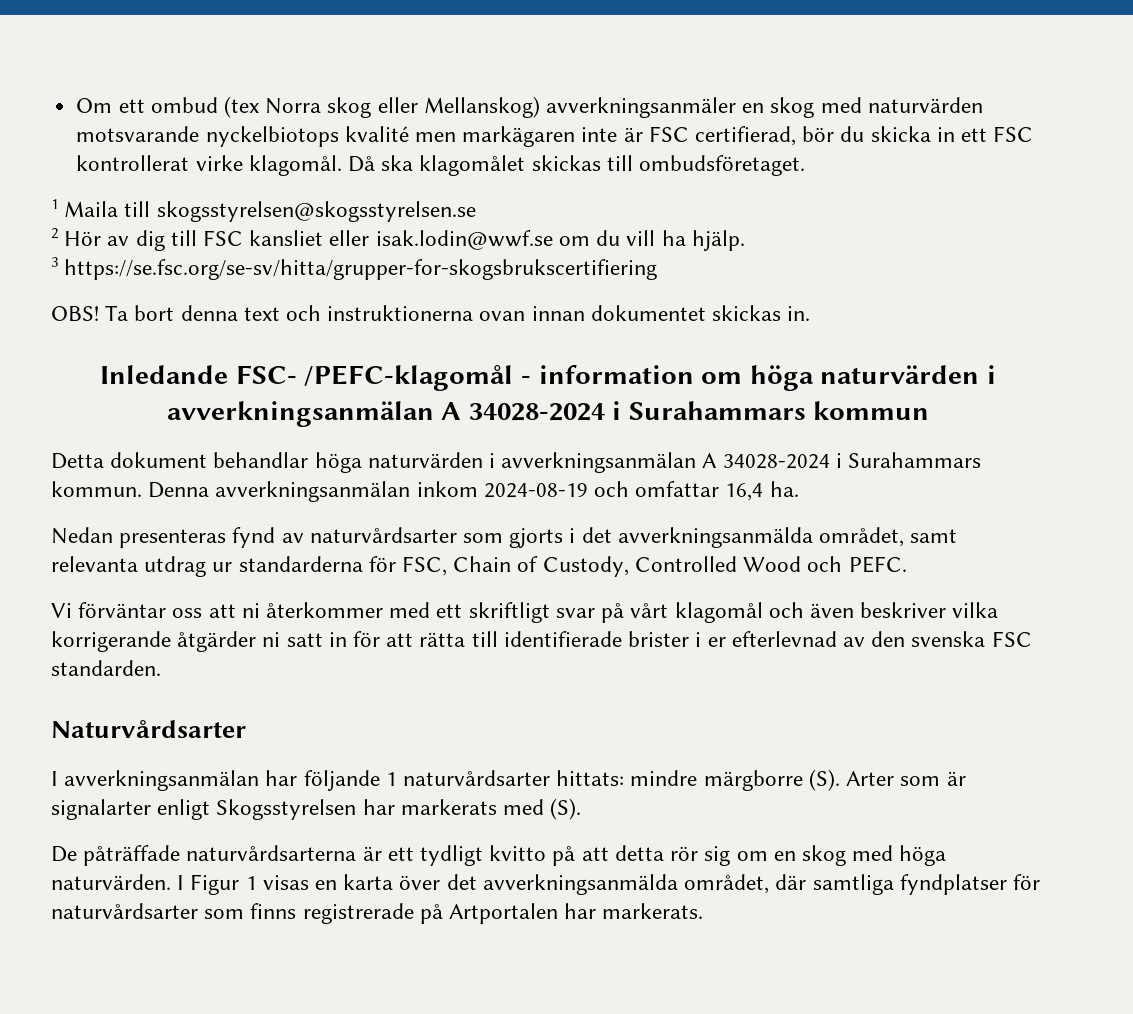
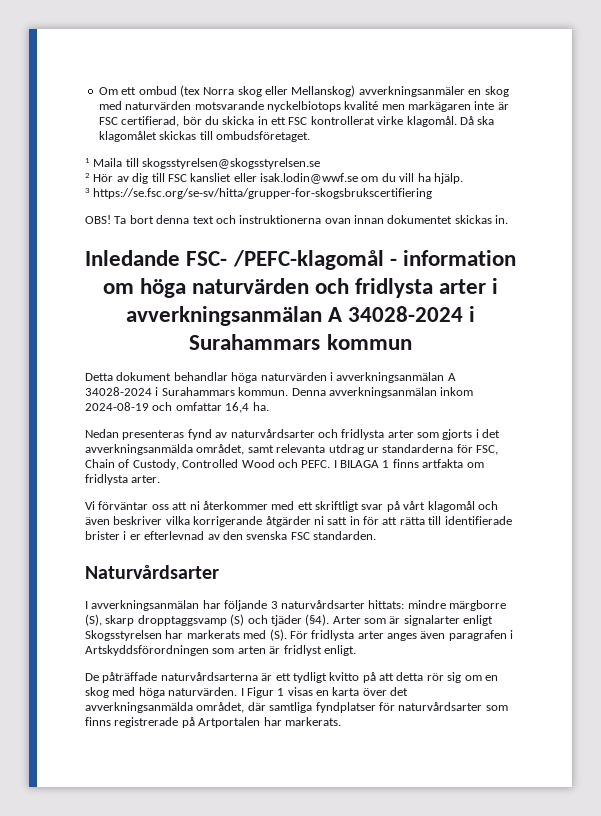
- Inledande FSC- /PEFC-klagomål - information om höga naturvärden i avverkningsanmälan A 34028-2024 i Surahammars kommun
+ Inledande FSC- /PEFC-klagomål - information om höga naturvärden och fridlysta arter i avverkningsanmälan A 34028-2024 i Surahammars kommun
- Nedan presenteras fynd av naturvårdsarter som gjorts i det avverkningsanmälda området, samt relevanta utdrag ur standarderna för FSC, Chain of Custody, Controlled Wood och PEFC.
+ Nedan presenteras fynd av naturvårdsarter och fridlysta arter som gjorts i det avverkningsanmälda området, samt relevanta utdrag ur standarderna för FSC, Chain of Custody, Controlled Wood och PEFC. I BILAGA 1 finns artfakta om fridlysta arter.
- I avverkningsanmälan har följande 1 naturvårdsarter hittats: mindre märgborre (S). Arter som är signalarter enligt Skogsstyrelsen har markerats med (S).
+ I avverkningsanmälan har följande 3 naturvårdsarter hittats: mindre märgborre (S), skarp dropptaggsvamp (S) och tjäder (§4). Arter som är signalarter enligt Skogsstyrelsen har markerats med (S). För fridlysta arter anges även paragrafen i Artskyddsförordningen som arten är fridlyst enligt.

